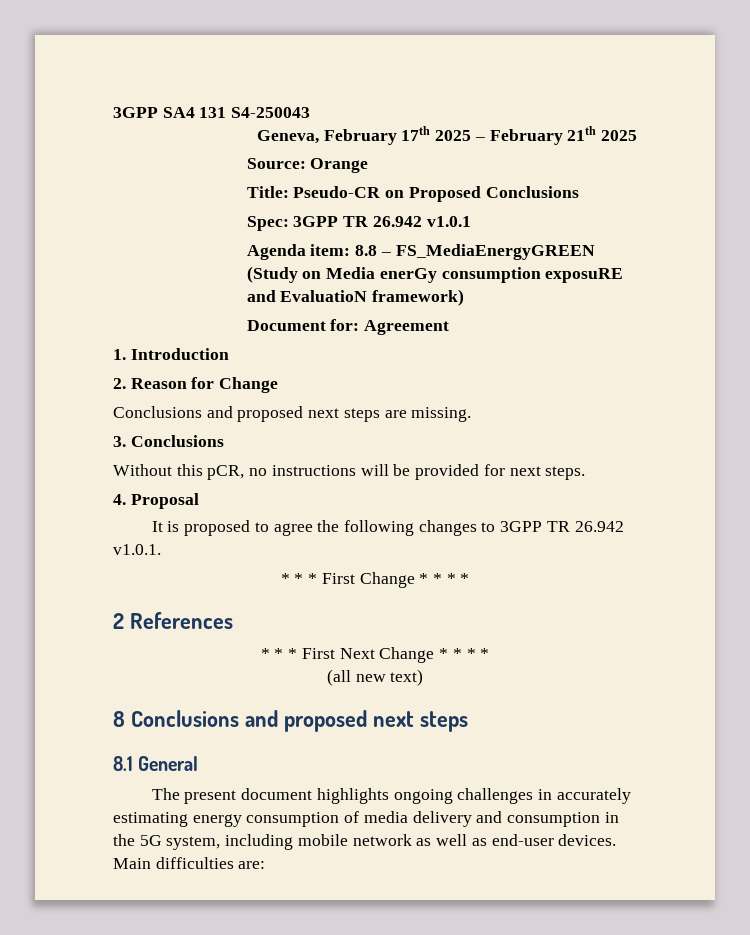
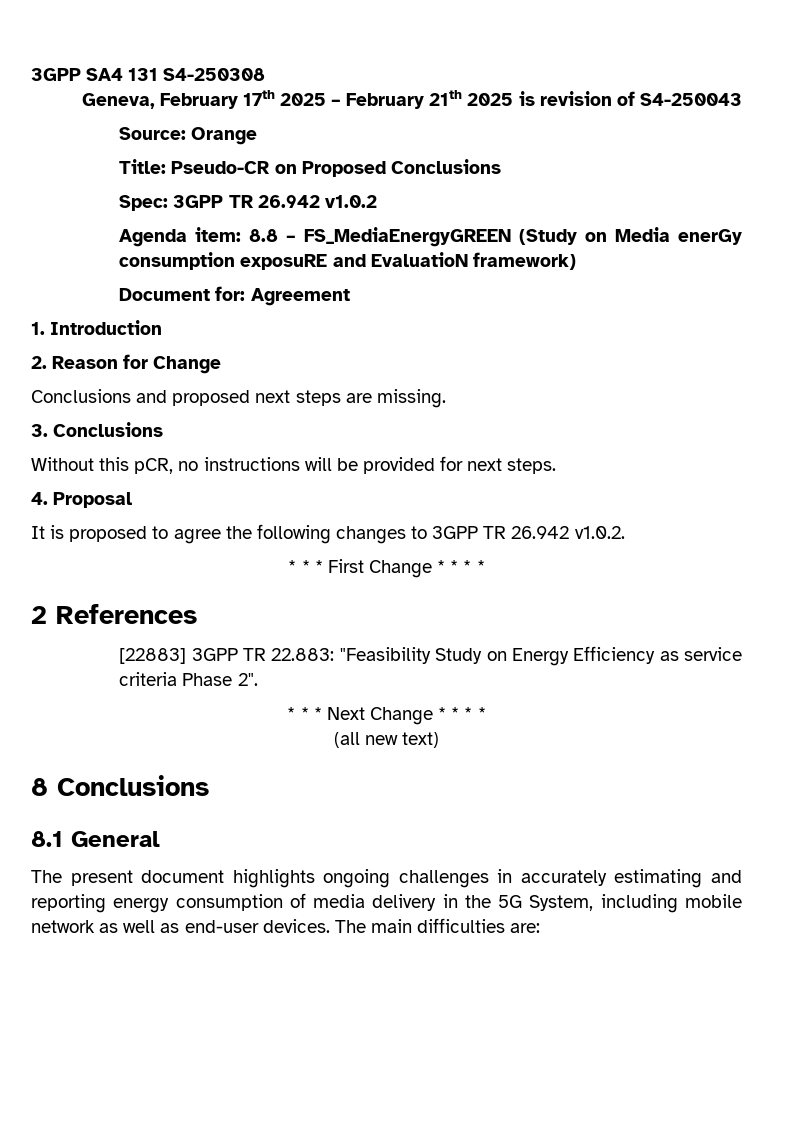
- 3GPP SA4 131 S4-250043
+ 3GPP SA4 131 S4-250308
- Geneva, February 17th 2025 – February 21th 2025
+ Geneva, February 17th 2025 – February 21th 2025 is revision of S4-250043
- Spec: 3GPP TR 26.942 v1.0.1
+ Spec: 3GPP TR 26.942 v1.0.2
- It is proposed to agree the following changes to 3GPP TR 26.942 v1.0.1.
+ It is proposed to agree the following changes to 3GPP TR 26.942 v1.0.2.
- * * * First Next Change * * * *
+ [22883] 3GPP TR 22.883: "Feasibility Study on Energy Efficiency as service criteria Phase 2".
+ * * * Next Change * * * *
- 8 Conclusions and proposed next steps
+ 8 Conclusions
- The present document highlights ongoing challenges in accurately estimating energy consumption of media delivery and consumption in the 5G system, including mobile network as well as end-user devices.
+ The present document highlights ongoing challenges in accurately estimating and reporting energy consumption of media delivery in the 5G System, including mobile network as well as end-user devices.
- Main difficulties are:
+ The main difficulties are:

